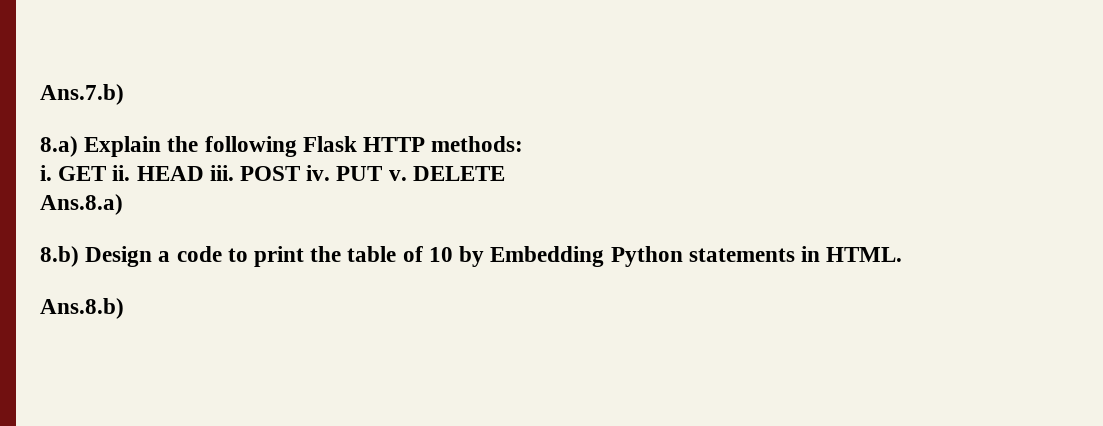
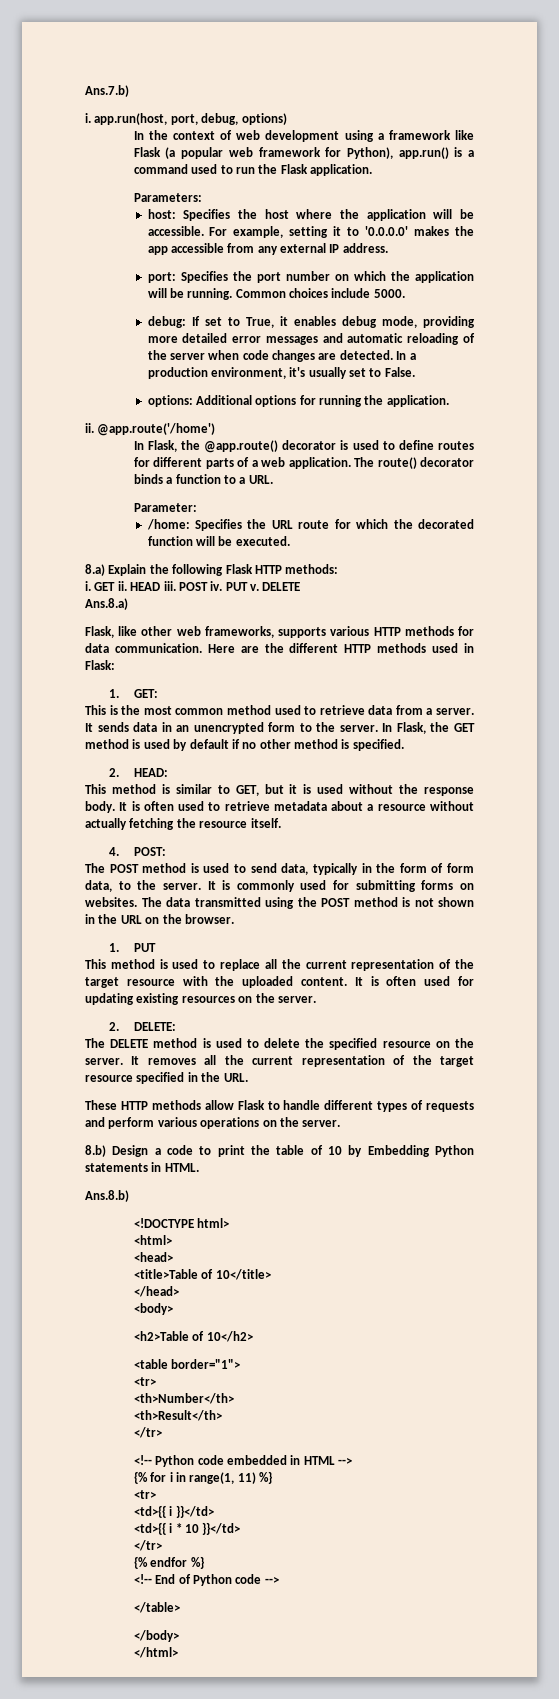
+ i. app.run(host, port, debug, options)
+ In the context of web development using a framework like Flask (a popular web framework for Python), app.run() is a command used to run the Flask application.
+ Parameters:
+ host: Specifies the host where the application will be accessible. For example, setting it to '0.0.0.0' makes the app accessible from any external IP address.
+ port: Specifies the port number on which the application will be running. Common choices include 5000.
+ debug: If set to True, it enables debug mode, providing more detailed error messages and automatic reloading of the server when code changes are detected. In a production environment, it's usually set to False.
+ options: Additional options for running the application.
+ ii. @app.route('/home')
+ In Flask, the @app.route() decorator is used to define routes for different parts of a web application. The route() decorator binds a function to a URL.
+ Parameter:
+ /home: Specifies the URL route for which the decorated function will be executed.
+ Flask, like other web frameworks, supports various HTTP methods for data communication. Here are the different HTTP methods used in Flask:
+ 1. GET:
+ This is the most common method used to retrieve data from a server. It sends data in an unencrypted form to the server. In Flask, the GET method is used by default if no other method is specified.
+ 2. HEAD:
+ This method is similar to GET, but it is used without the response body. It is often used to retrieve metadata about a resource without actually fetching the resource itself.
+ 4. POST:
+ The POST method is used to send data, typically in the form of form data, to the server. It is commonly used for submitting forms on websites. The data transmitted using the POST method is not shown in the URL on the browser.
+ 1. PUT
+ This method is used to replace all the current representation of the target resource with the uploaded content. It is often used for updating existing resources on the server.
+ 2. DELETE:
+ The DELETE method is used to delete the specified resource on the server. It removes all the current representation of the target resource specified in the URL.
+ These HTTP methods allow Flask to handle different types of requests and perform various operations on the server.
+ <!DOCTYPE html>
+ <html>
+ <head>
+ <title>Table of 10</title>
+ </head>
+ <body>
+ <h2>Table of 10</h2>
+ <table border="1">
+ <tr>
+ <th>Number</th>
+ <th>Result</th>
+ </tr>
+ <!-- Python code embedded in HTML -->
+ {% for i in range(1, 11) %}
+ <tr>
+ <td>{{ i }}</td>
+ <td>{{ i * 10 }}</td>
+ </tr>
+ {% endfor %}
+ <!-- End of Python code -->
+ </table>
+ </body>
+ </html>

